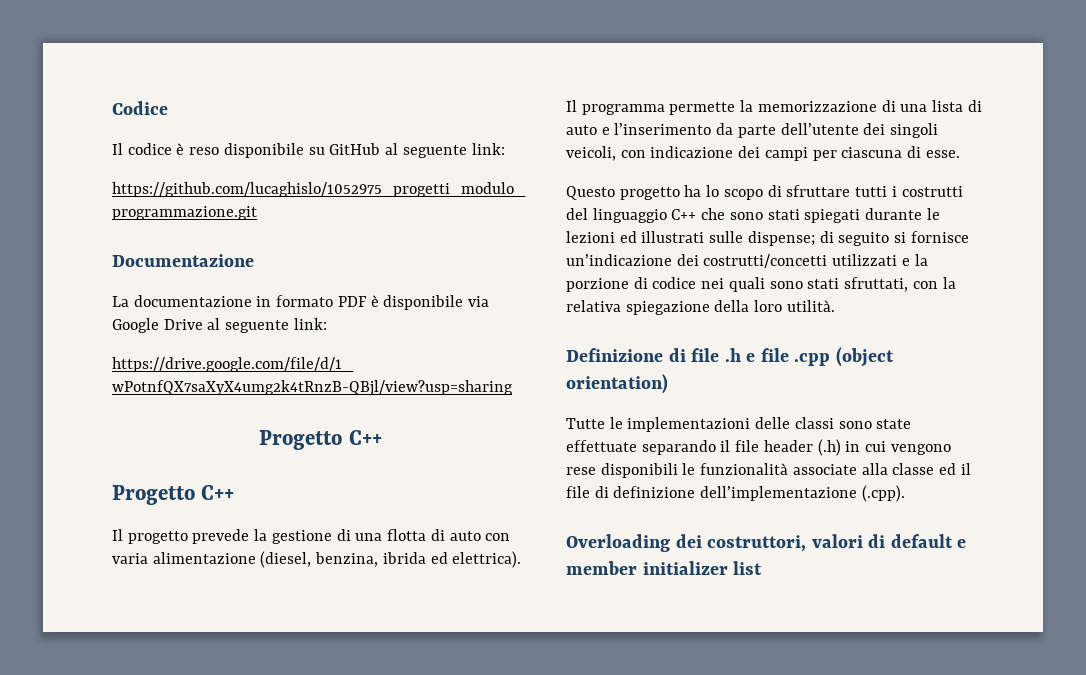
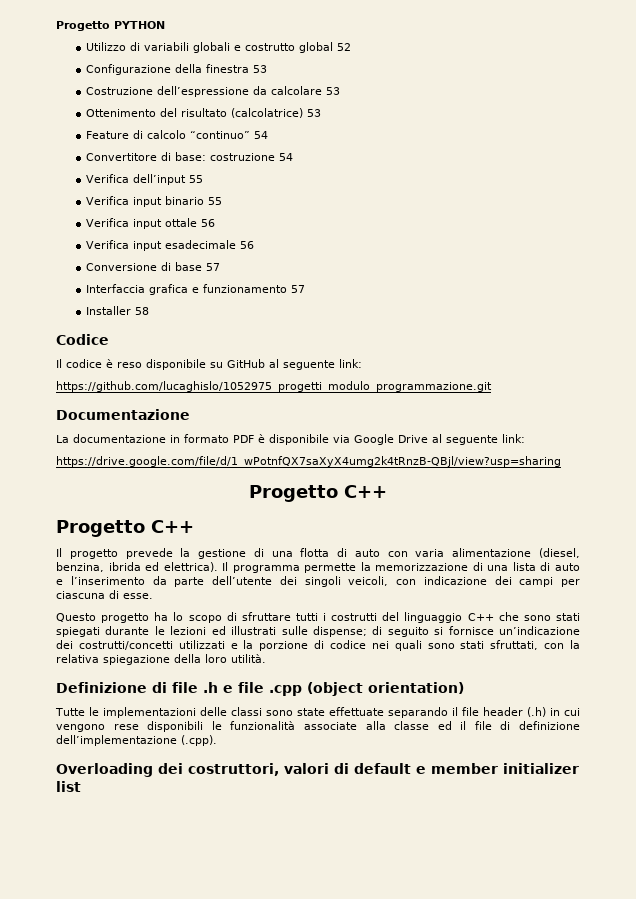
+ Progetto PYTHON
+ Utilizzo di variabili globali e costrutto global 52
+ Configurazione della finestra 53
+ Costruzione dell’espressione da calcolare 53
+ Ottenimento del risultato (calcolatrice) 53
+ Feature di calcolo “continuo” 54
+ Convertitore di base: costruzione 54
+ Verifica dell’input 55
+ Verifica input binario 55
+ Verifica input ottale 56
+ Verifica input esadecimale 56
+ Conversione di base 57
+ Interfaccia grafica e funzionamento 57
+ Installer 58

